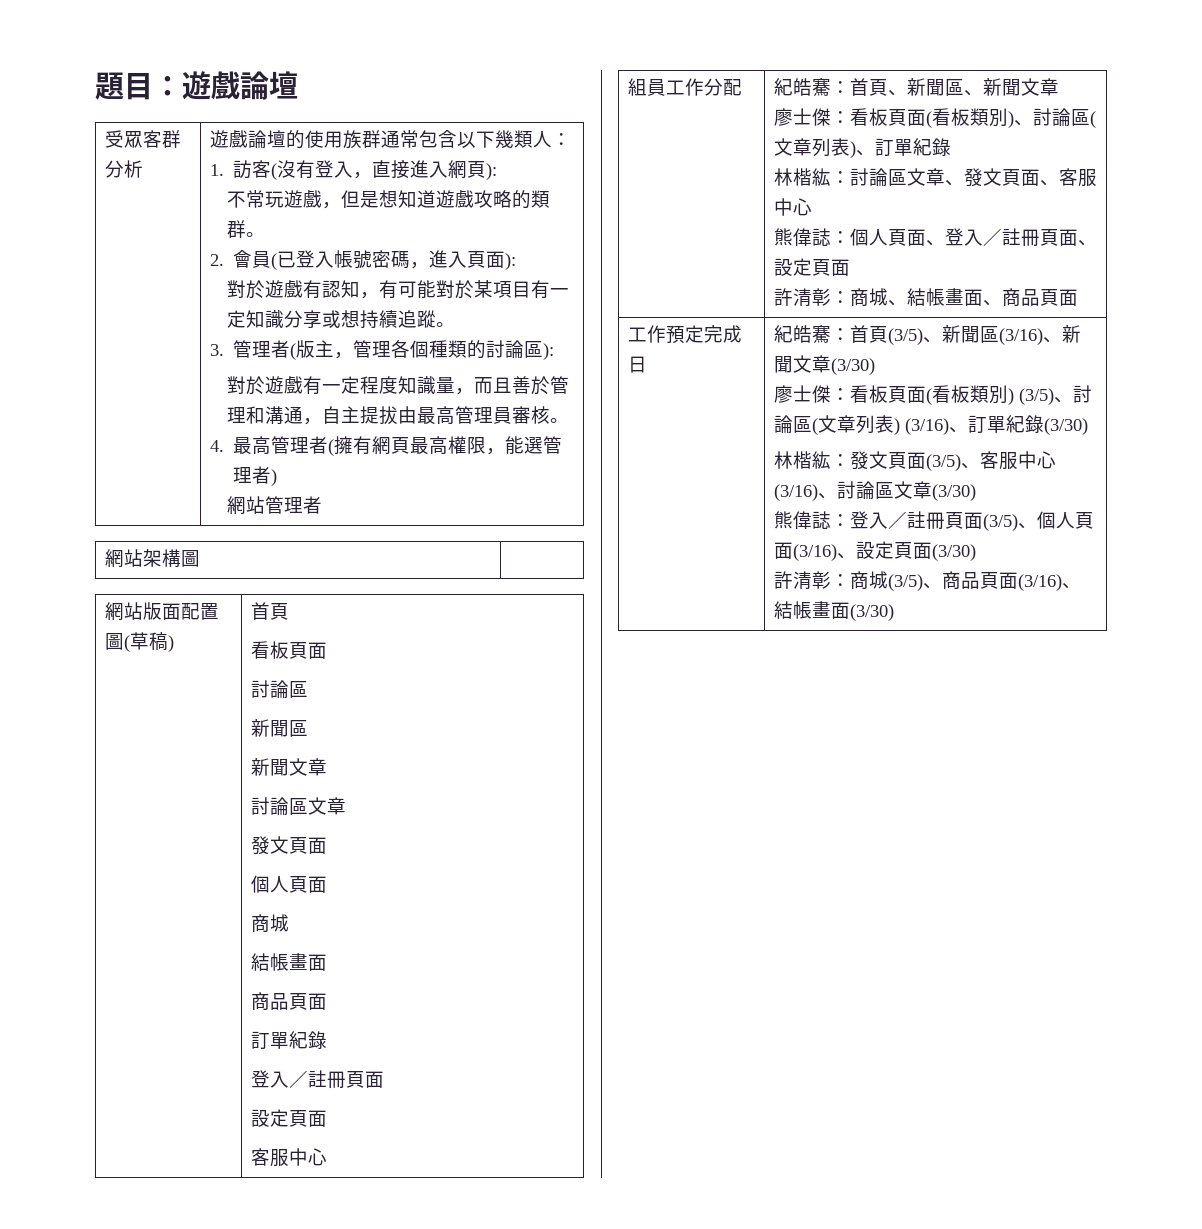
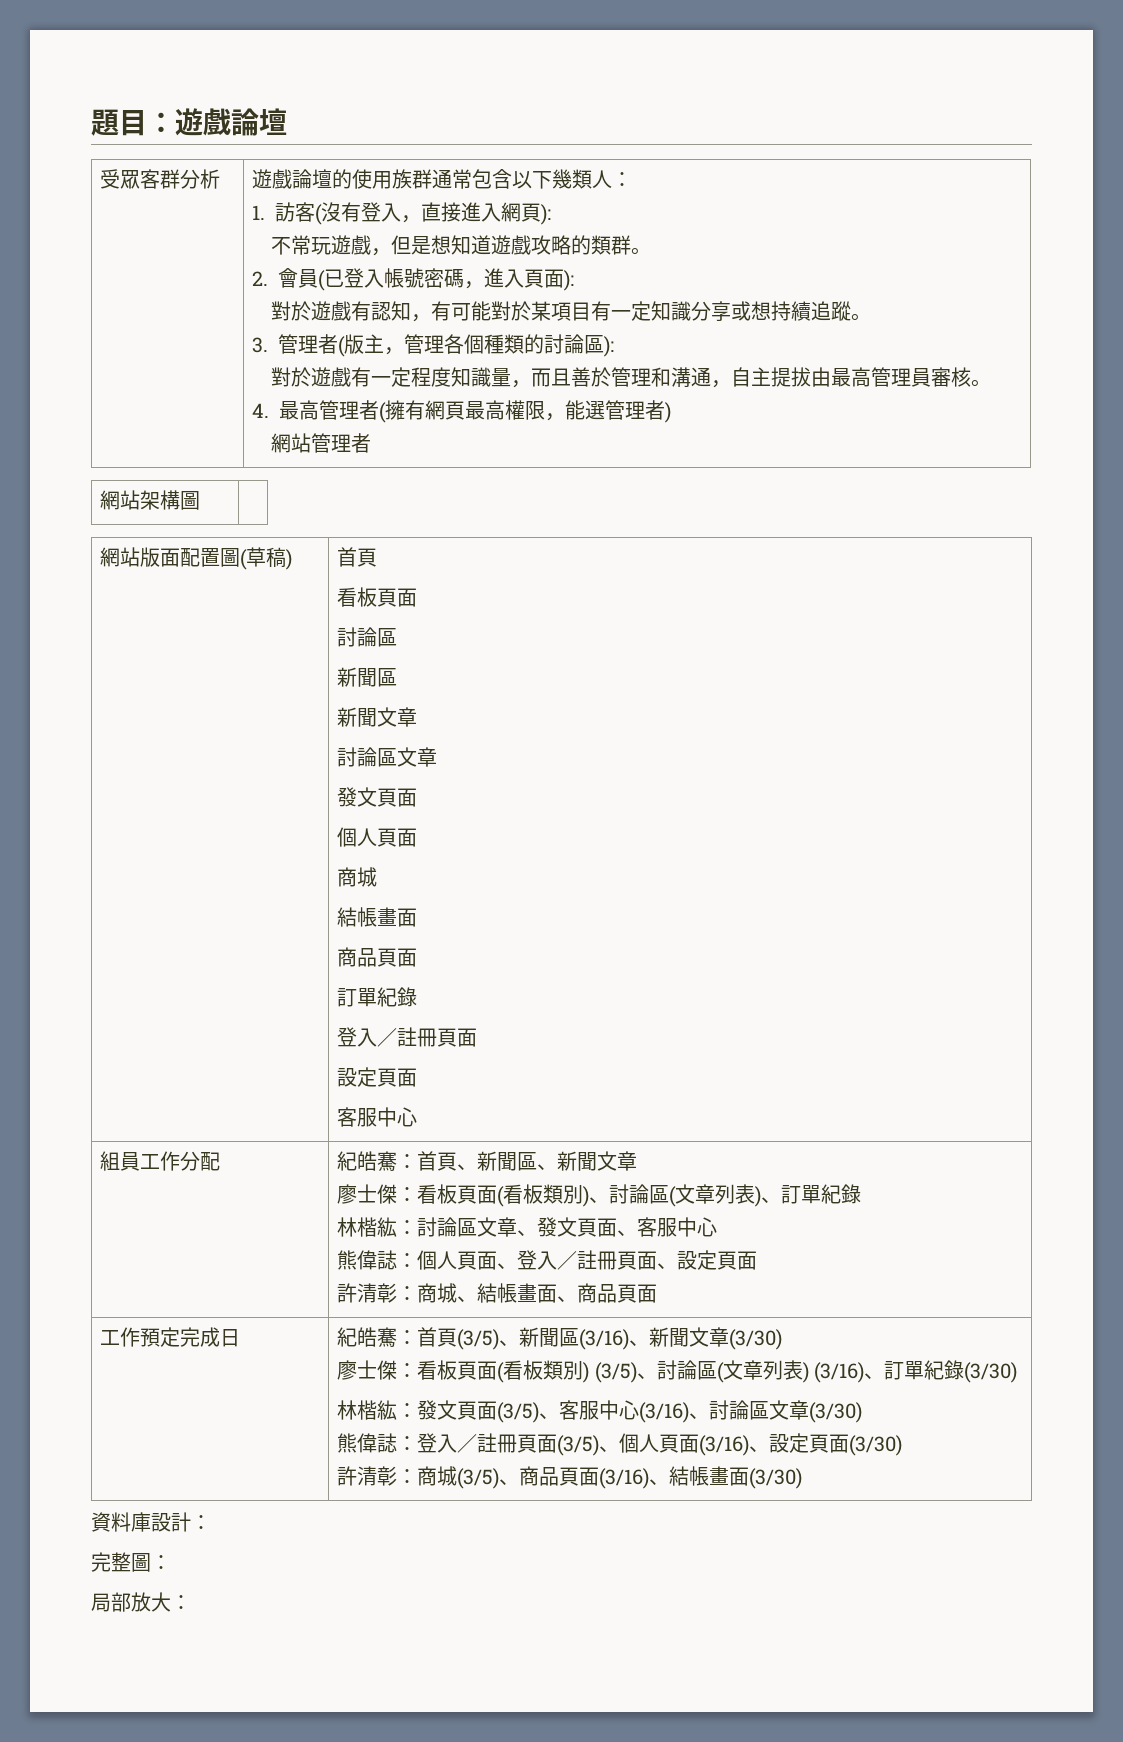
+ 資料庫設計：
+ 完整圖：
+ 局部放大：

